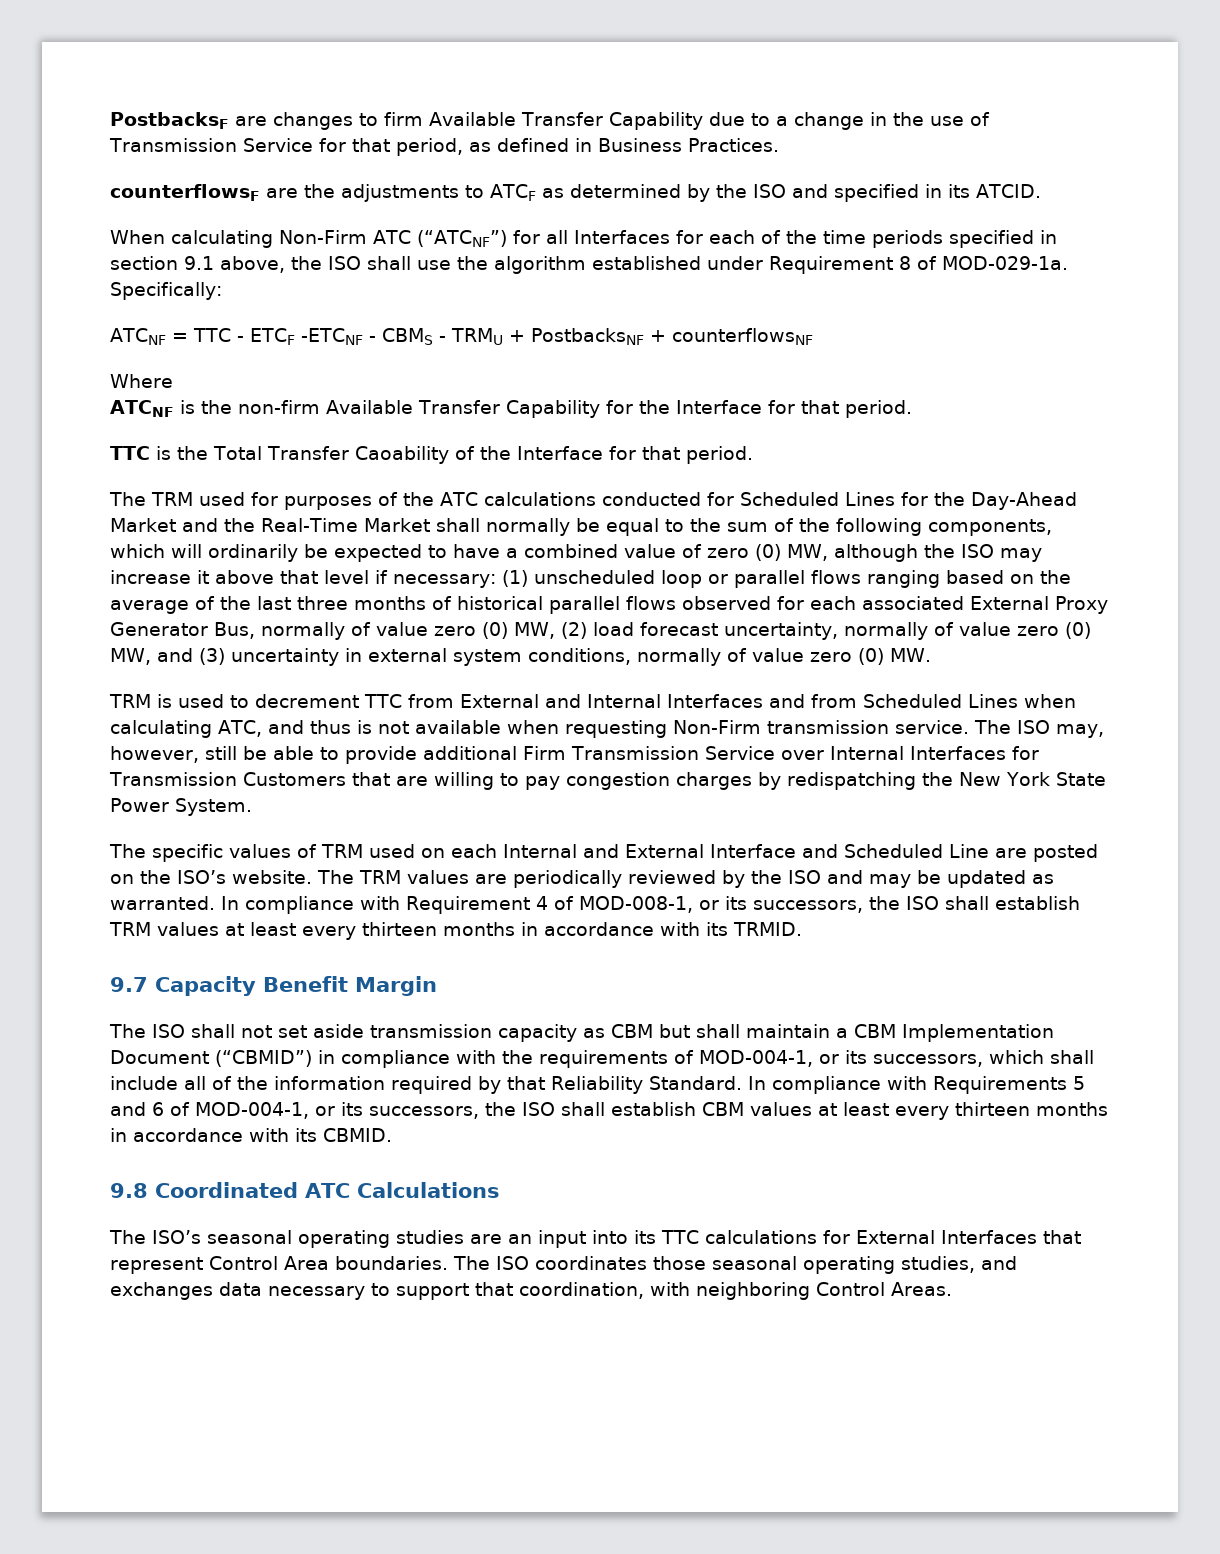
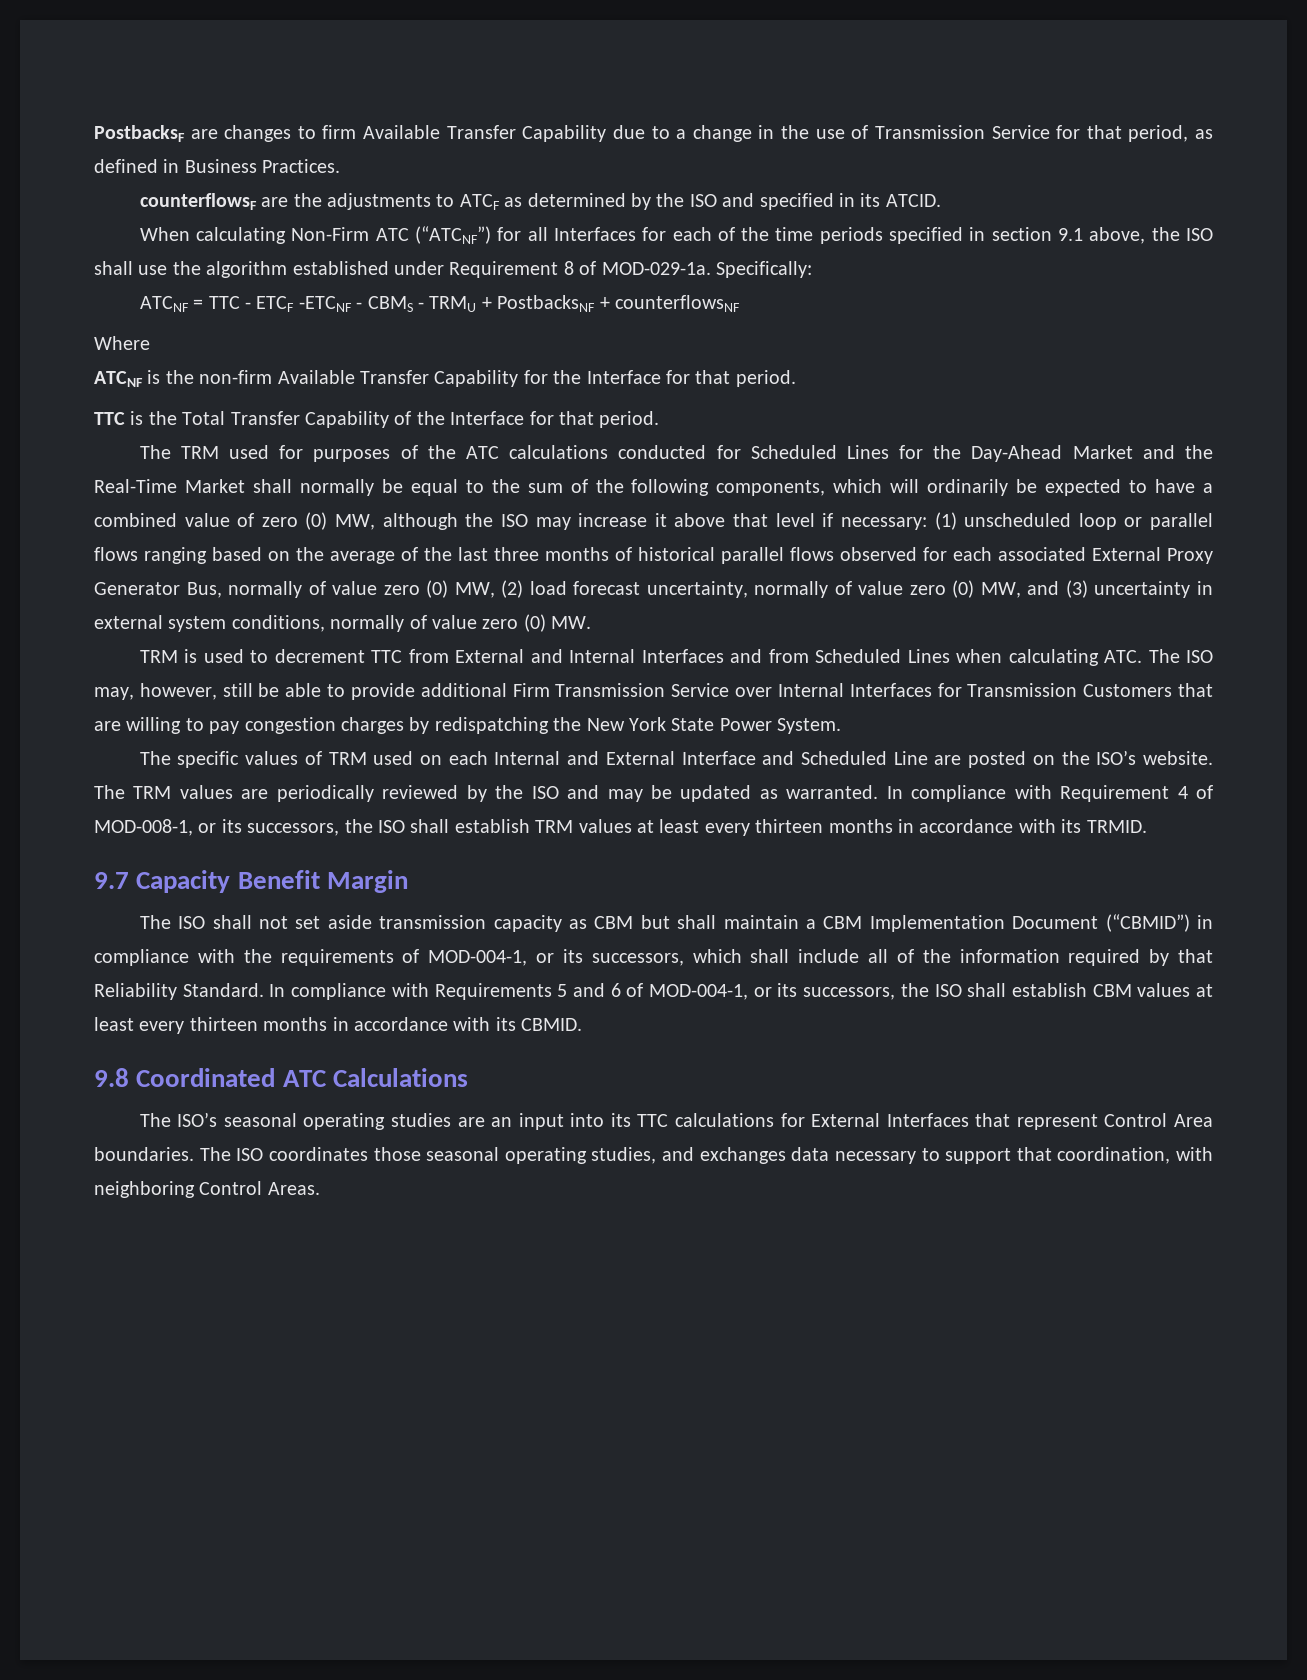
- TTC is the Total Transfer Caoability of the Interface for that period.
+ TTC is the Total Transfer Capability of the Interface for that period.
- TRM is used to decrement TTC from External and Internal Interfaces and from Scheduled Lines when calculating ATC, and thus is not available when requesting Non-Firm transmission service. The ISO may, however, still be able to provide additional Firm Transmission Service over Internal Interfaces for Transmission Customers that are willing to pay congestion charges by redispatching the New York State Power System.
+ TRM is used to decrement TTC from External and Internal Interfaces and from Scheduled Lines when calculating ATC. The ISO may, however, still be able to provide additional Firm Transmission Service over Internal Interfaces for Transmission Customers that are willing to pay congestion charges by redispatching the New York State Power System.

